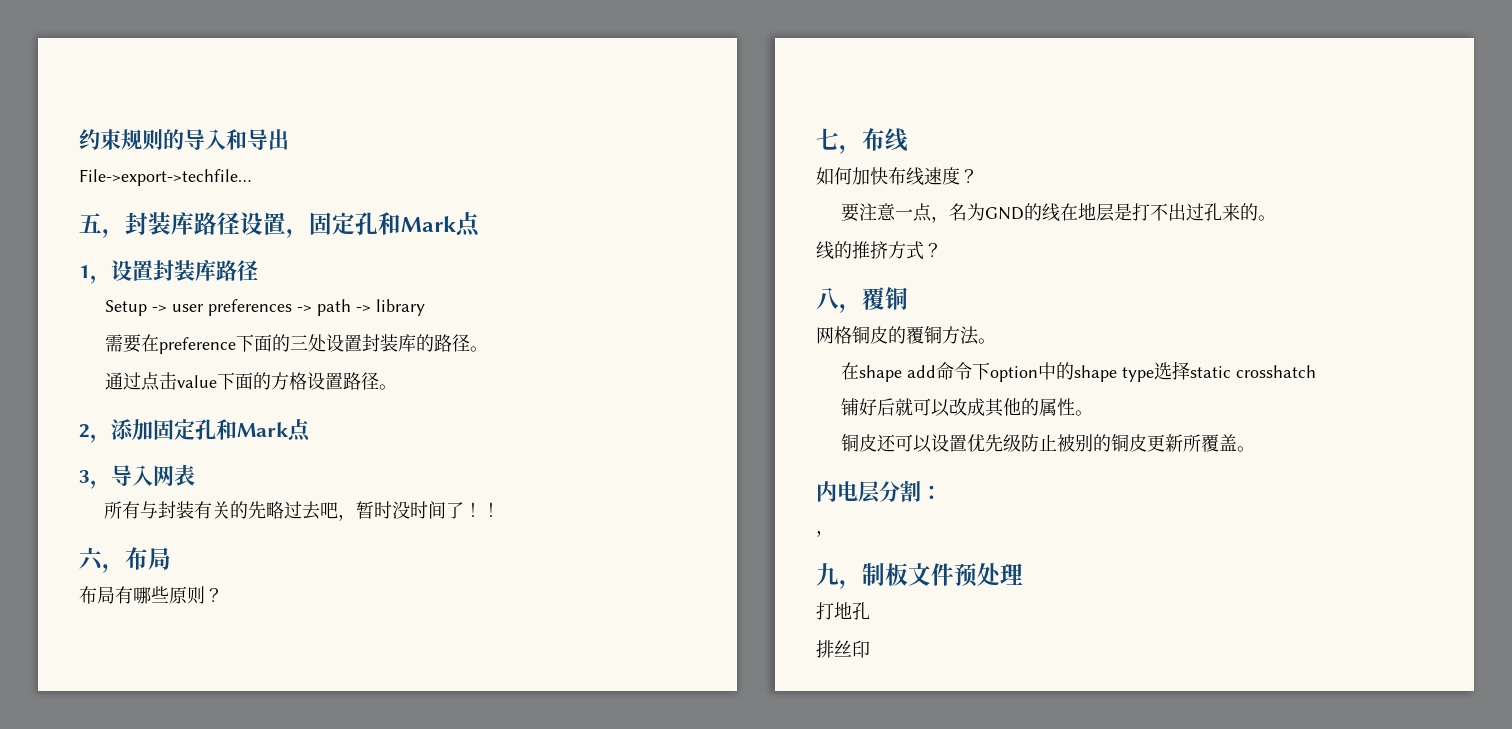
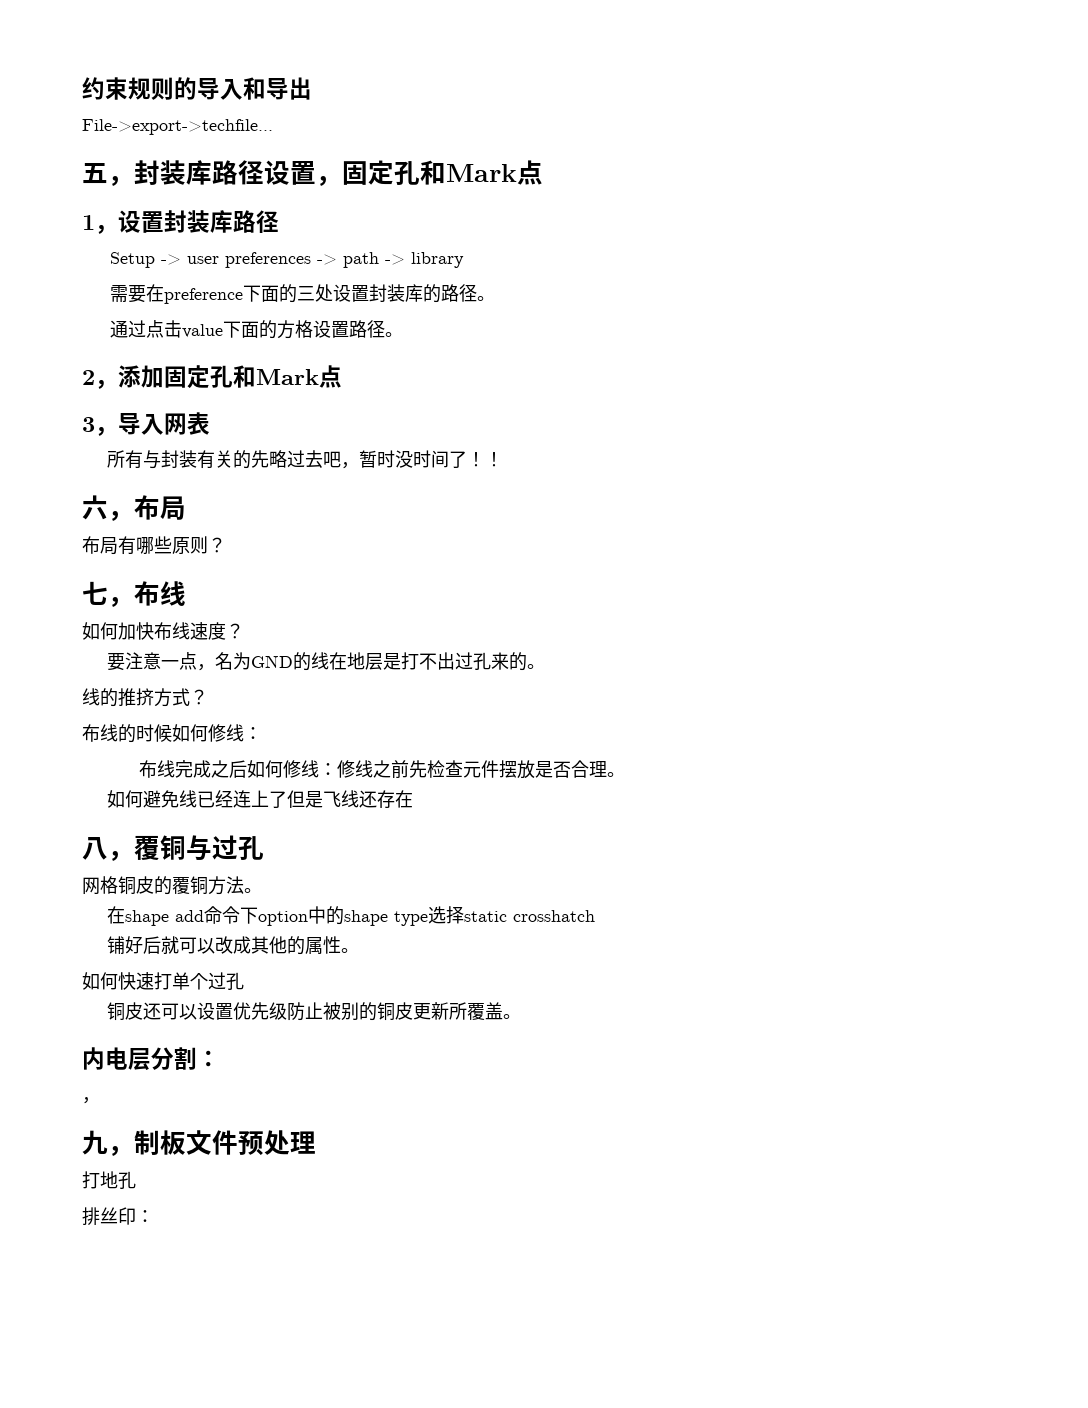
+ 布线的时候如何修线：
+ 布线完成之后如何修线：修线之前先检查元件摆放是否合理。
+ 如何避免线已经连上了但是飞线还存在
- 八，覆铜
+ 八，覆铜与过孔
+ 如何快速打单个过孔
- 排丝印
+ 排丝印：

